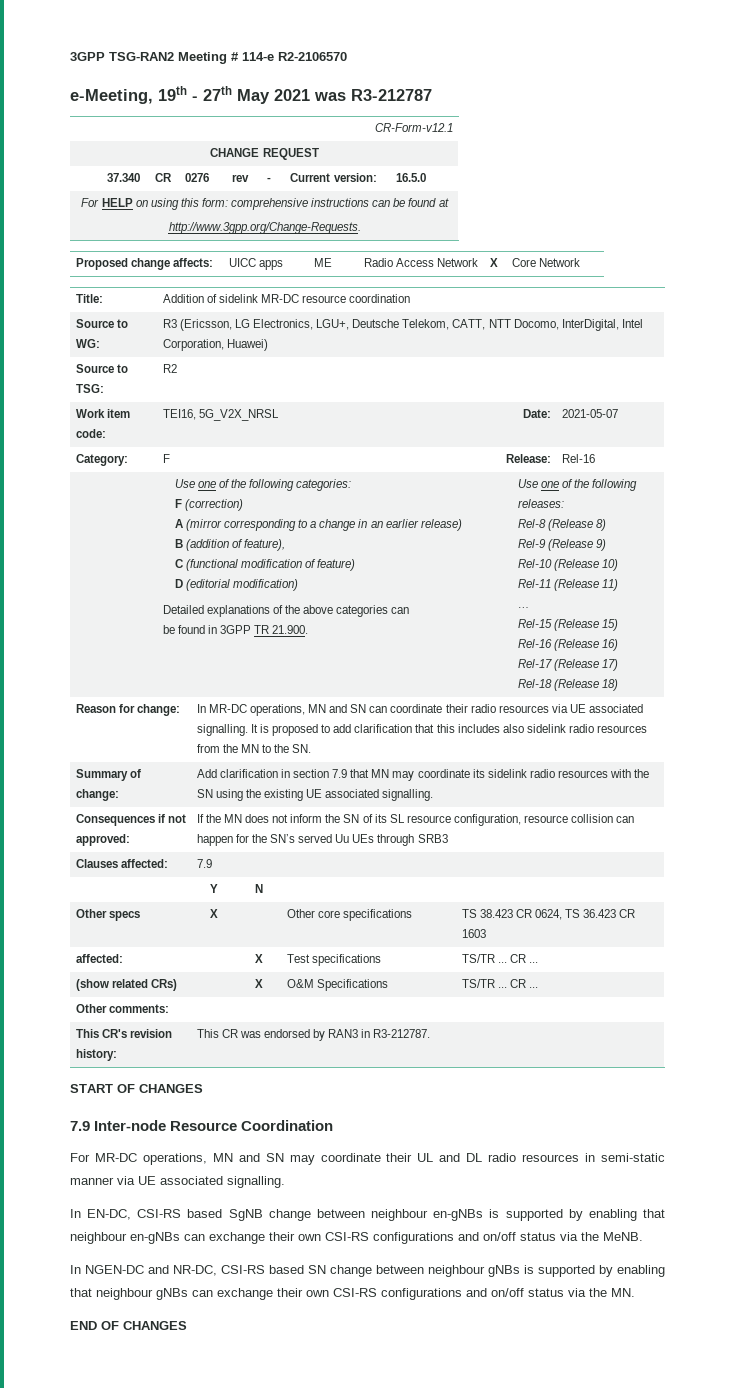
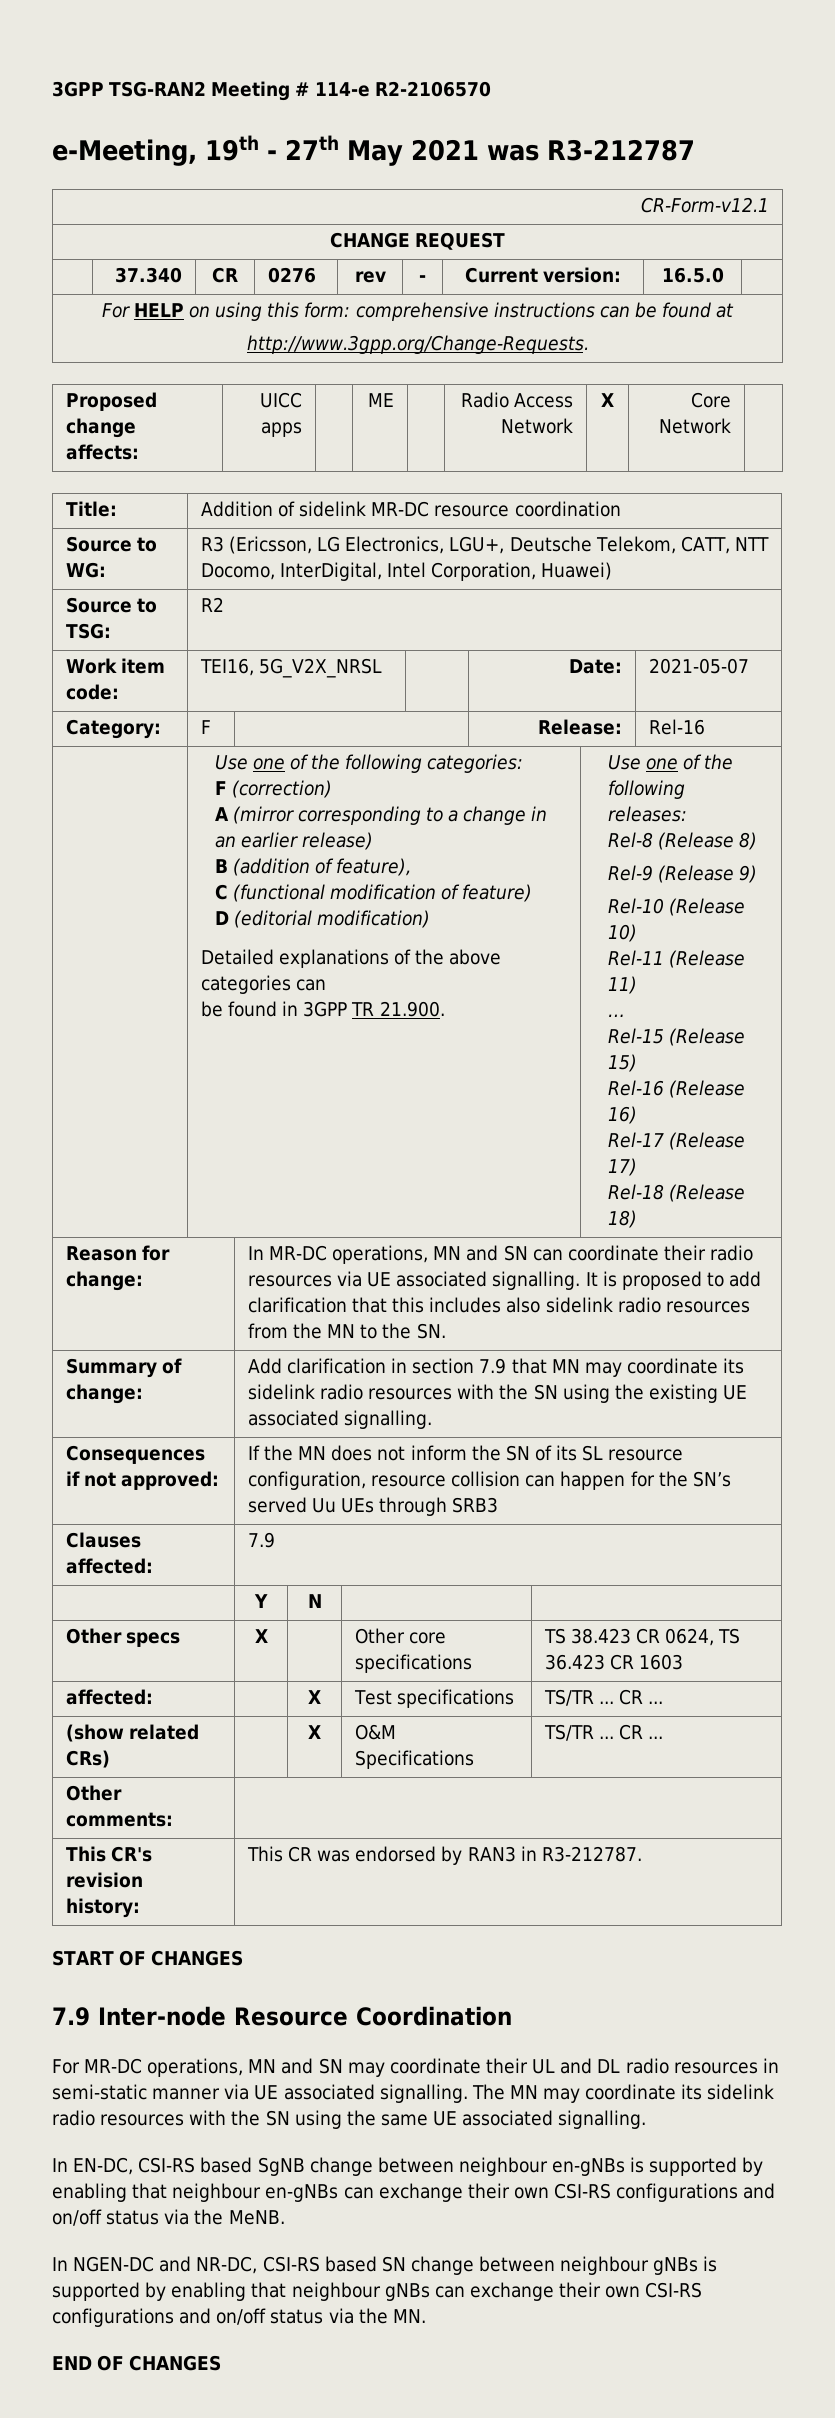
+ The MN may coordinate its sidelink radio resources with the SN using the same UE associated signalling.

